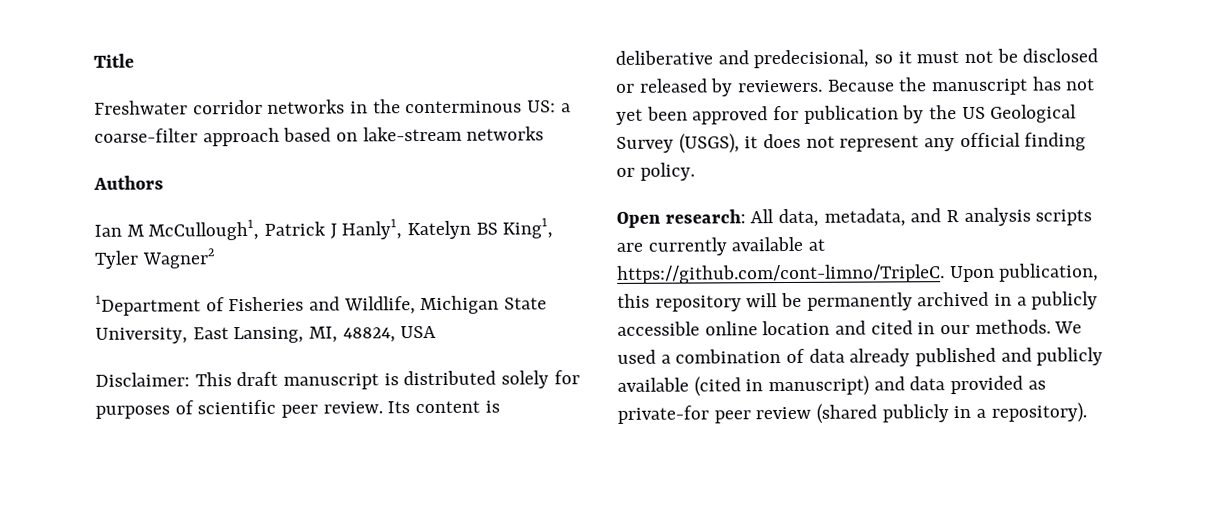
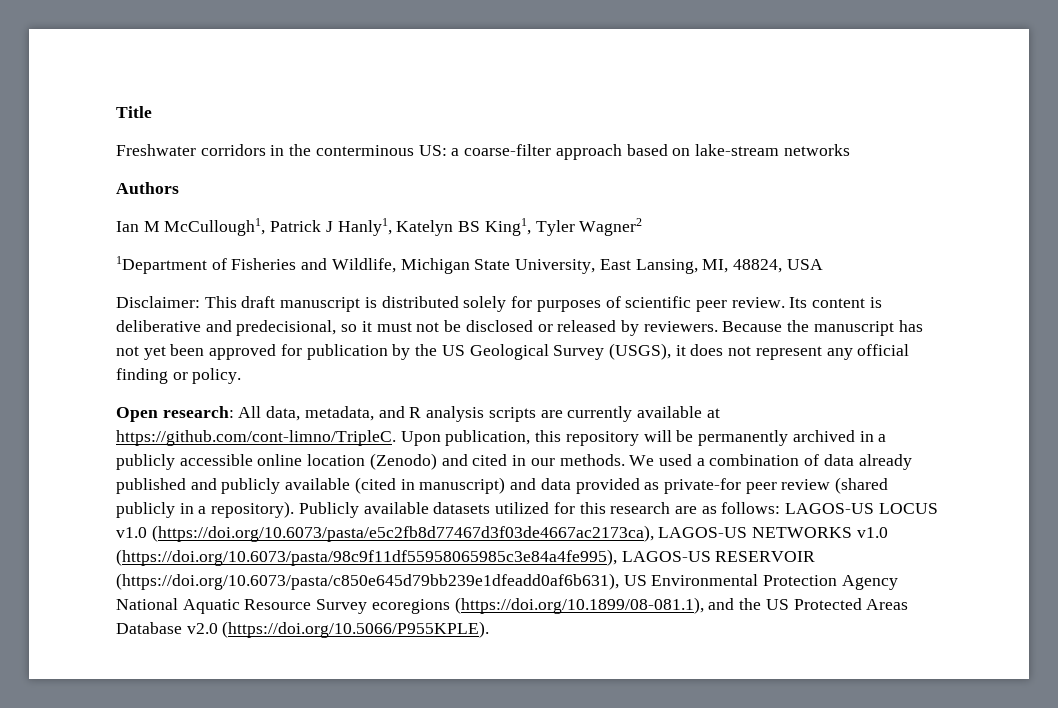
- Freshwater corridor networks in the conterminous US: a coarse-filter approach based on lake-stream networks
+ Freshwater corridors in the conterminous US: a coarse-filter approach based on lake-stream networks
- Open research: All data, metadata, and R analysis scripts are currently available at https://github.com/cont-limno/TripleC. Upon publication, this repository will be permanently archived in a publicly accessible online location and cited in our methods.
+ Open research: All data, metadata, and R analysis scripts are currently available at https://github.com/cont-limno/TripleC. Upon publication, this repository will be permanently archived in a publicly accessible online location (Zenodo) and cited in our methods.
+ Publicly available datasets utilized for this research are as follows: LAGOS-US LOCUS v1.0 (https://doi.org/10.6073/pasta/e5c2fb8d77467d3f03de4667ac2173ca), LAGOS-US NETWORKS v1.0 (https://doi.org/10.6073/pasta/98c9f11df55958065985c3e84a4fe995), LAGOS-US RESERVOIR (https://doi.org/10.6073/pasta/c850e645d79bb239e1dfeadd0af6b631), US Environmental Protection Agency National Aquatic Resource Survey ecoregions (https://doi.org/10.1899/08-081.1), and the US Protected Areas Database v2.0 (https://doi.org/10.5066/P955KPLE).

